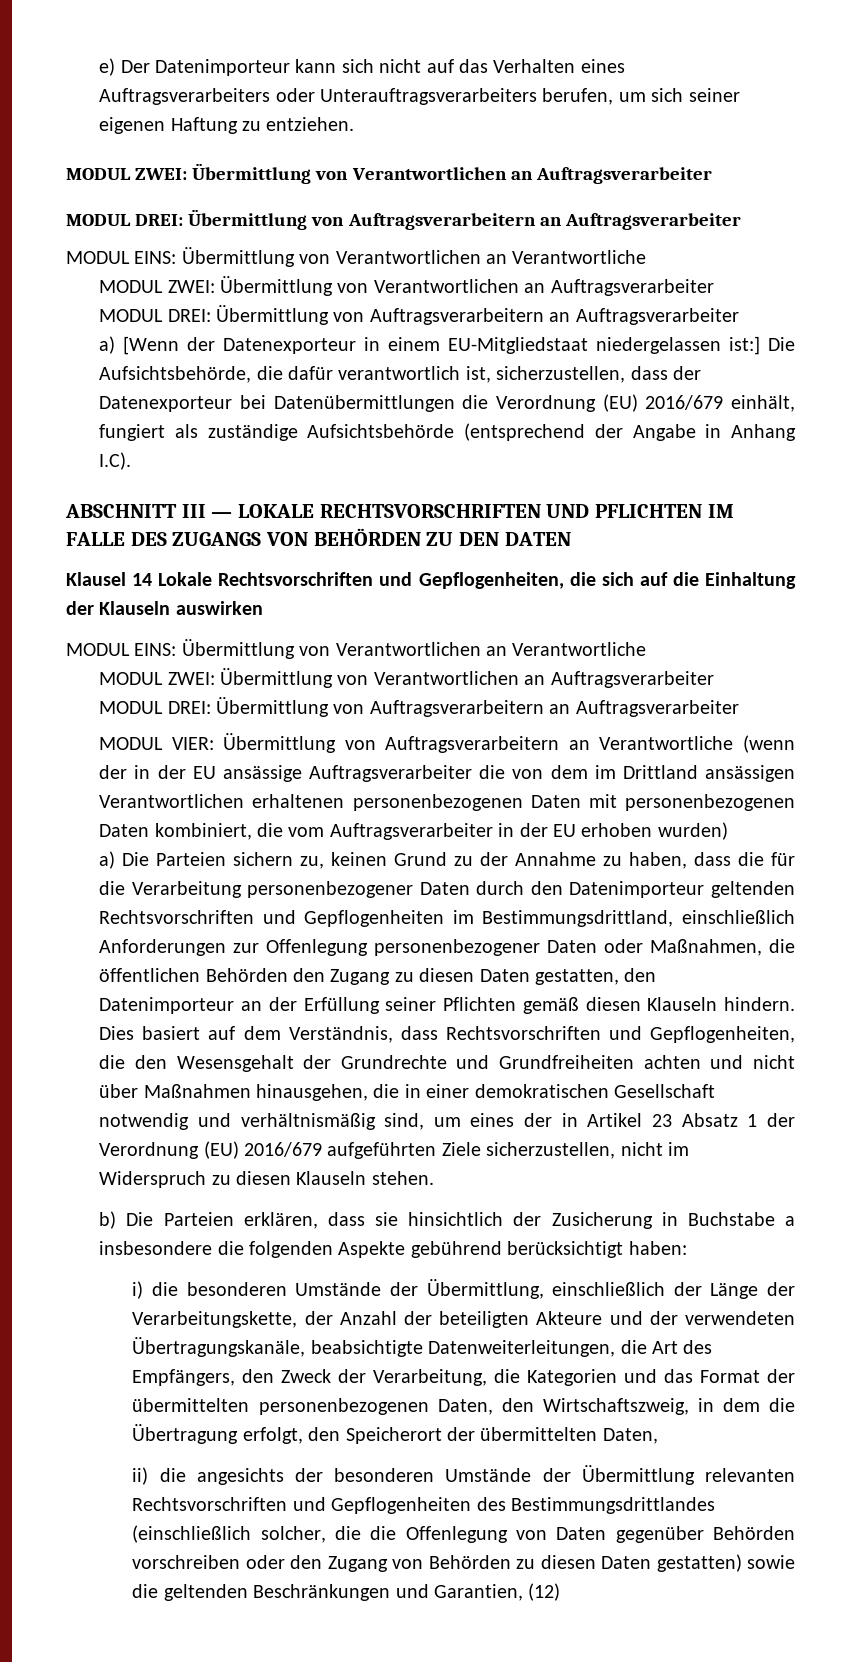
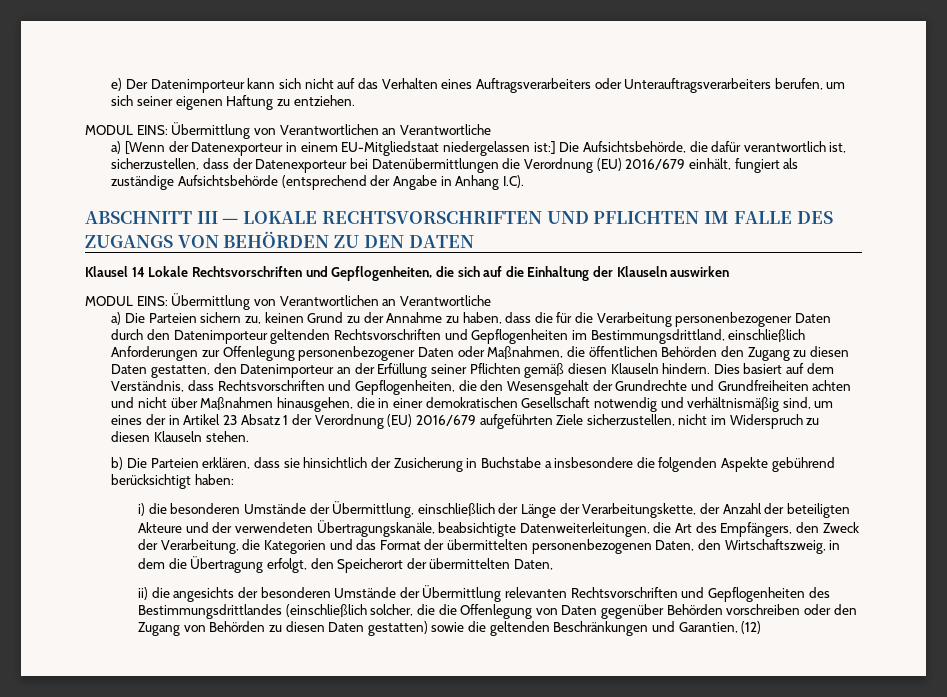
  e) Der Datenimporteur kann sich nicht auf das Verhalten eines Auftragsverarbeiters oder Unterauftragsverarbeiters berufen, um sich seiner eigenen Haftung zu entziehen.
- MODUL ZWEI: Übermittlung von Verantwortlichen an Auftragsverarbeiter
- MODUL DREI: Übermittlung von Auftragsverarbeitern an Auftragsverarbeiter
  MODUL EINS: Übermittlung von Verantwortlichen an Verantwortliche
- MODUL ZWEI: Übermittlung von Verantwortlichen an Auftragsverarbeiter
- MODUL DREI: Übermittlung von Auftragsverarbeitern an Auftragsverarbeiter
  Klausel 14 Lokale Rechtsvorschriften und Gepflogenheiten, die sich auf die Einhaltung der Klauseln auswirken
  MODUL EINS: Übermittlung von Verantwortlichen an Verantwortliche
- MODUL ZWEI: Übermittlung von Verantwortlichen an Auftragsverarbeiter
- MODUL DREI: Übermittlung von Auftragsverarbeitern an Auftragsverarbeiter
- MODUL VIER: Übermittlung von Auftragsverarbeitern an Verantwortliche (wenn der in der EU ansässige Auftragsverarbeiter die von dem im Drittland ansässigen Verantwortlichen erhaltenen personenbezogenen Daten mit personenbezogenen Daten kombiniert, die vom Auftragsverarbeiter in der EU erhoben wurden)

